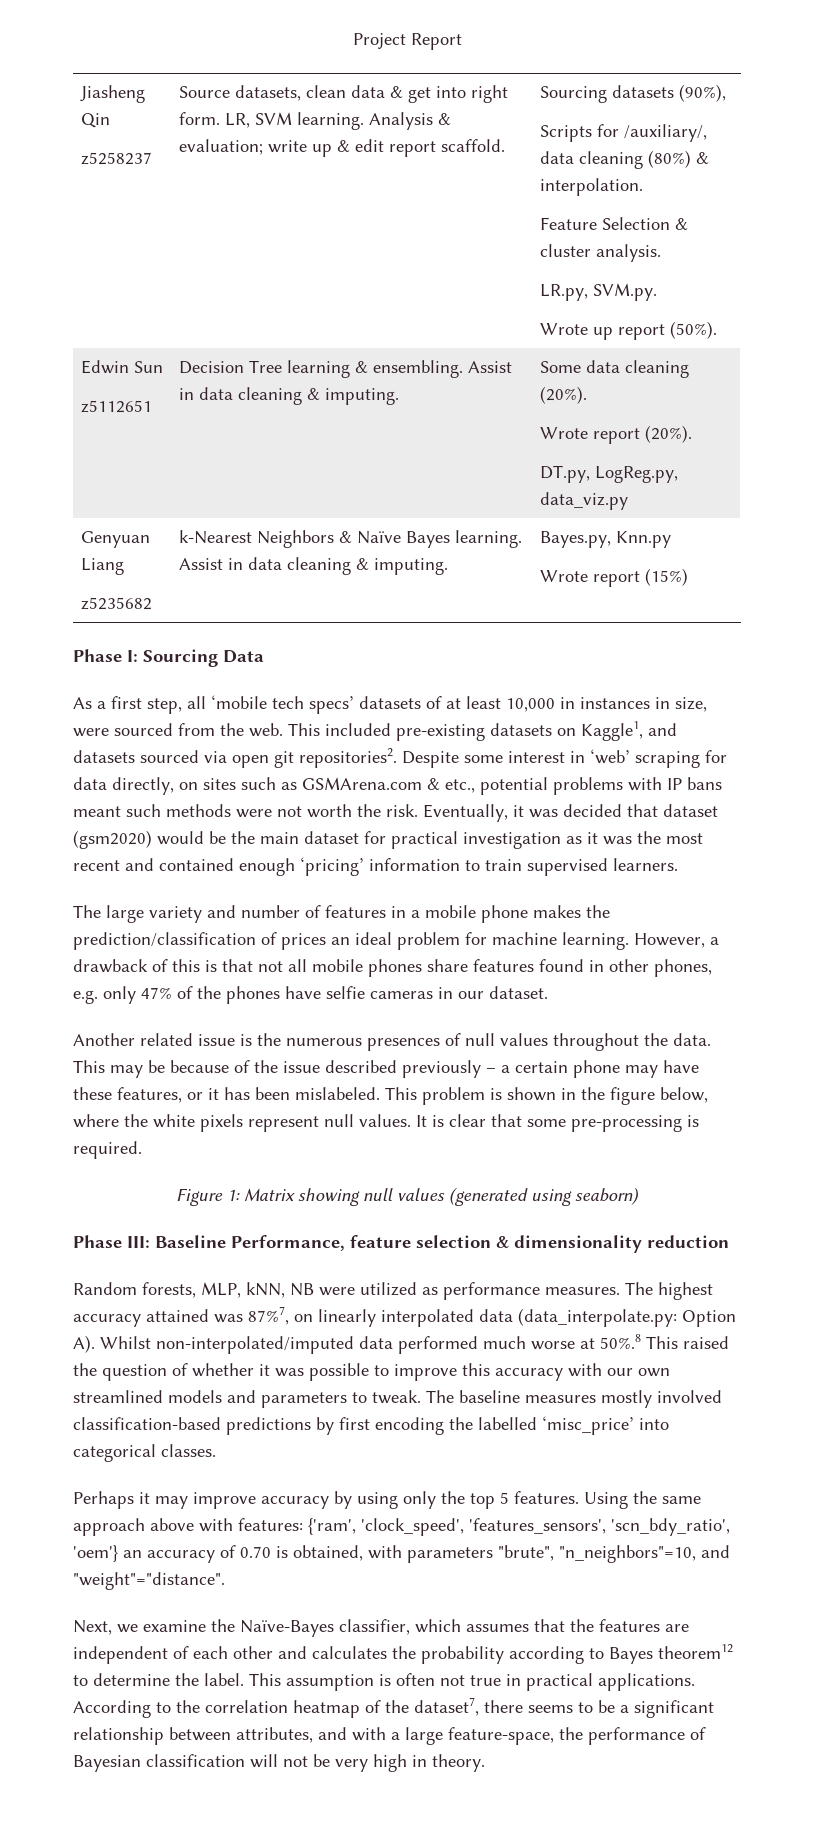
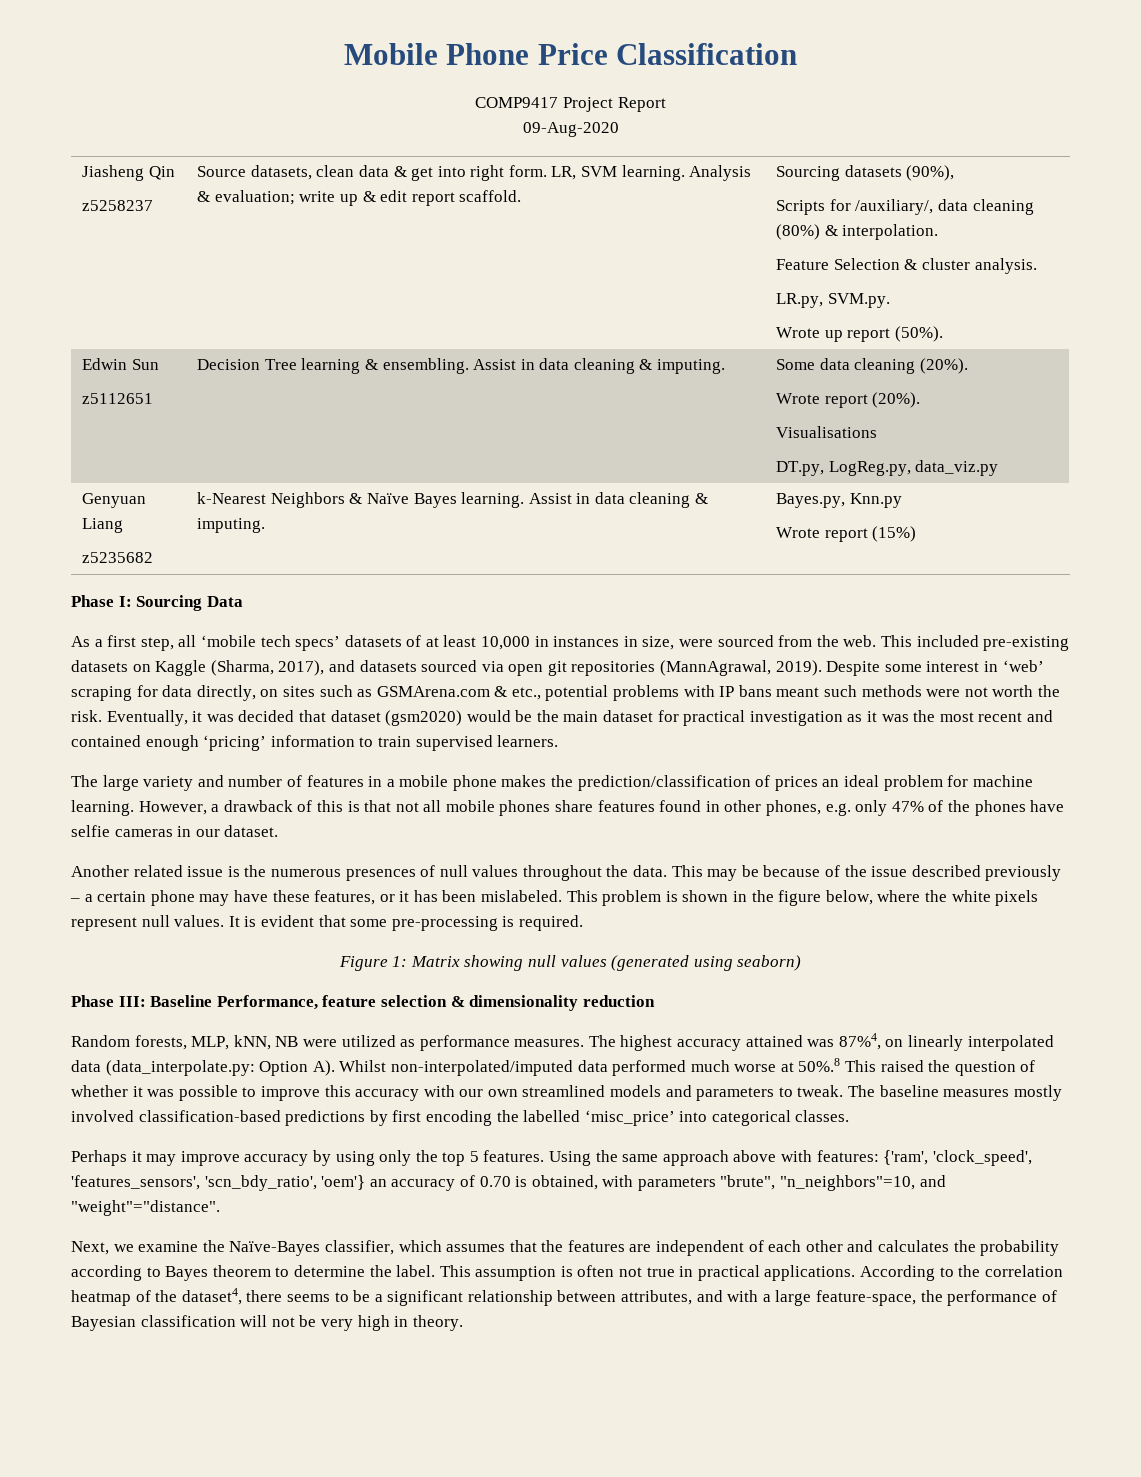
- Project Report
+ Mobile Phone Price Classification
+ COMP9417 Project Report
+ 09-Aug-2020
  Edwin Sun
  z5112651 | Decision Tree learning & ensembling. Assist in data cleaning & imputing. | Some data cleaning (20%).
  Wrote report (20%).
+ Visualisations
- This included pre-existing datasets on Kaggle1, and datasets sourced via open git repositories2.
+ This included pre-existing datasets on Kaggle (Sharma, 2017), and datasets sourced via open git repositories (MannAgrawal, 2019).
- It is clear that some pre-processing is required.
+ It is evident that some pre-processing is required.
- The highest accuracy attained was 87%7, on linearly interpolated data (data_interpolate.py: Option A). Whilst non-interpolated/imputed data performed much worse at 50%.8 This raised the question of whether it was possible to improve this accuracy with our own streamlined models and parameters to tweak.
+ The highest accuracy attained was 87%4, on linearly interpolated data (data_interpolate.py: Option A). Whilst non-interpolated/imputed data performed much worse at 50%.8 This raised the question of whether it was possible to improve this accuracy with our own streamlined models and parameters to tweak.
- Next, we examine the Naïve-Bayes classifier, which assumes that the features are independent of each other and calculates the probability according to Bayes theorem12 to determine the label.
+ Next, we examine the Naïve-Bayes classifier, which assumes that the features are independent of each other and calculates the probability according to Bayes theorem to determine the label.
- According to the correlation heatmap of the dataset7, there seems to be a significant relationship between attributes, and with a large feature-space, the performance of Bayesian classification will not be very high in theory.
+ According to the correlation heatmap of the dataset4, there seems to be a significant relationship between attributes, and with a large feature-space, the performance of Bayesian classification will not be very high in theory.

